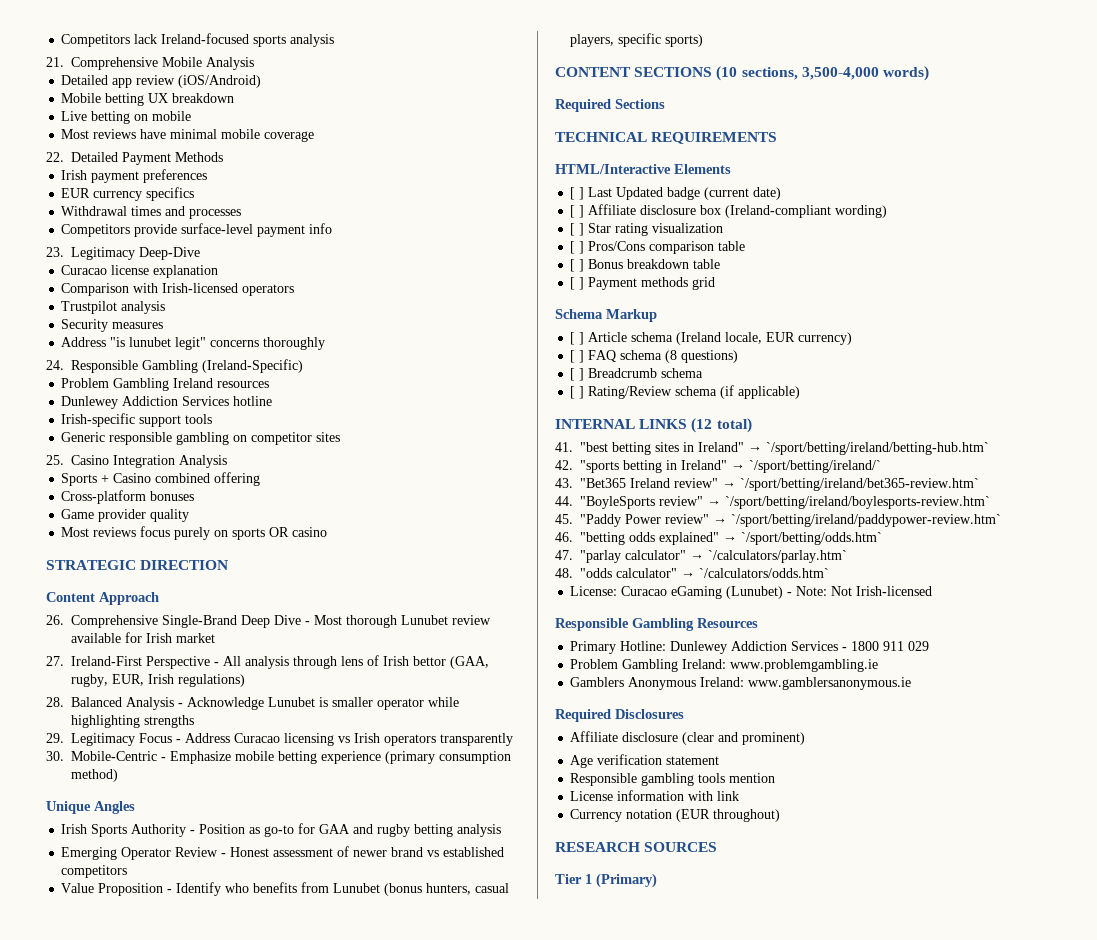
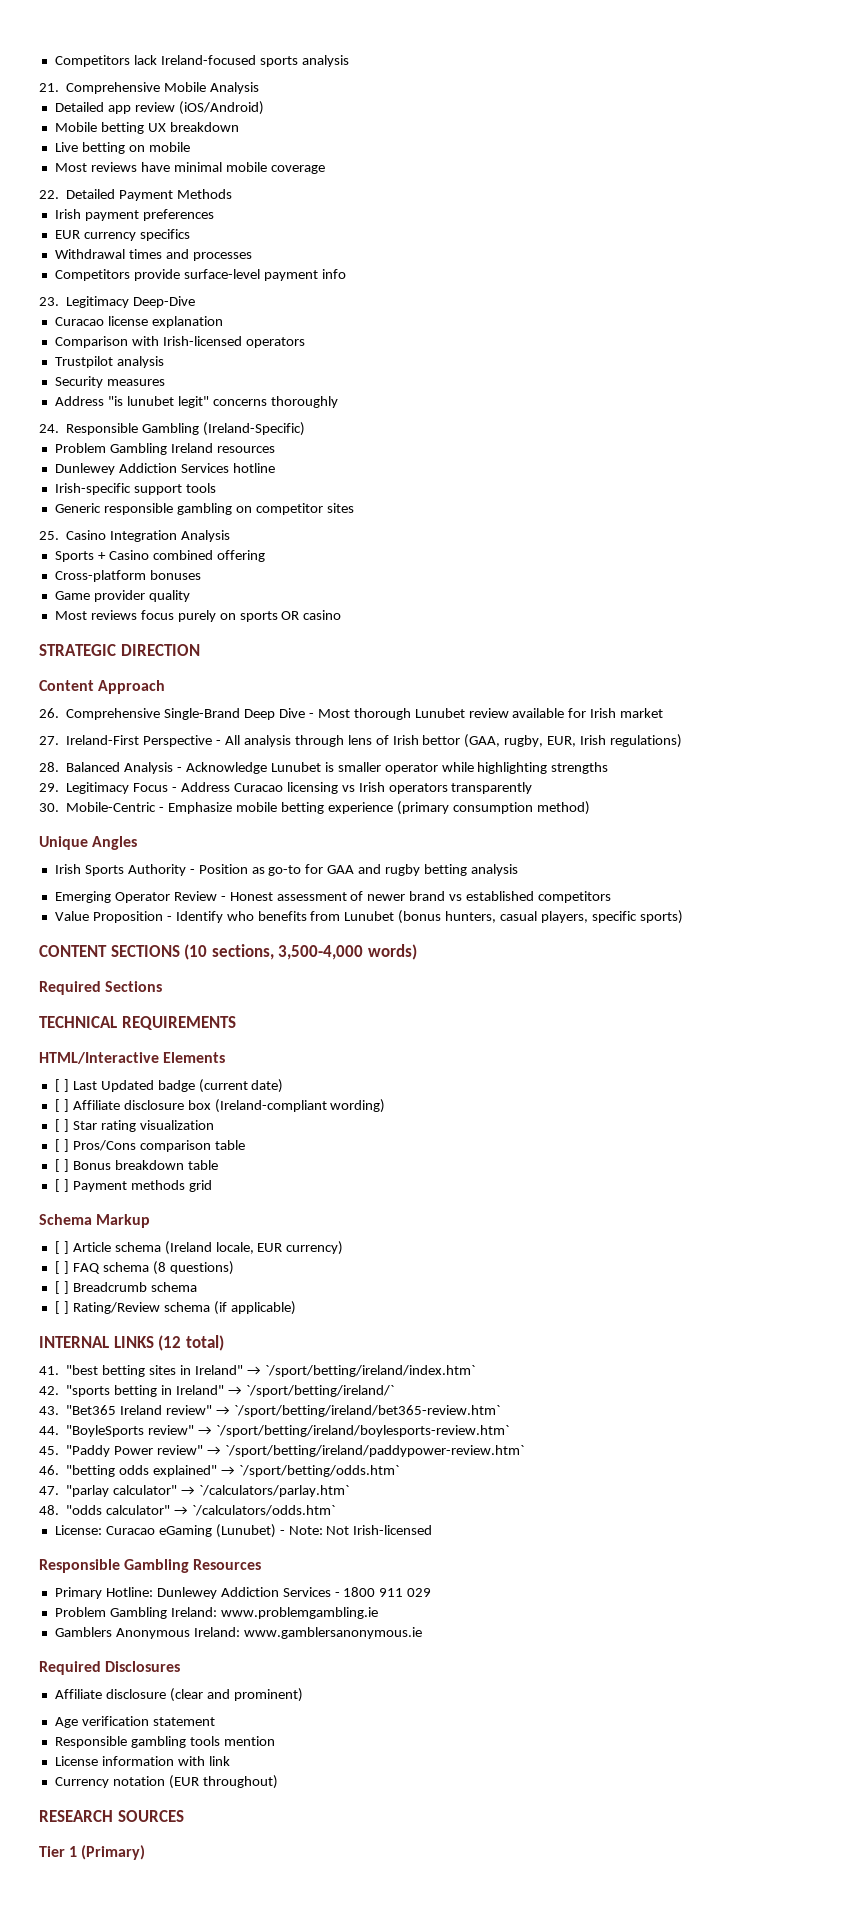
- 41. "best betting sites in Ireland" → `/sport/betting/ireland/betting-hub.htm`
+ 41. "best betting sites in Ireland" → `/sport/betting/ireland/index.htm`

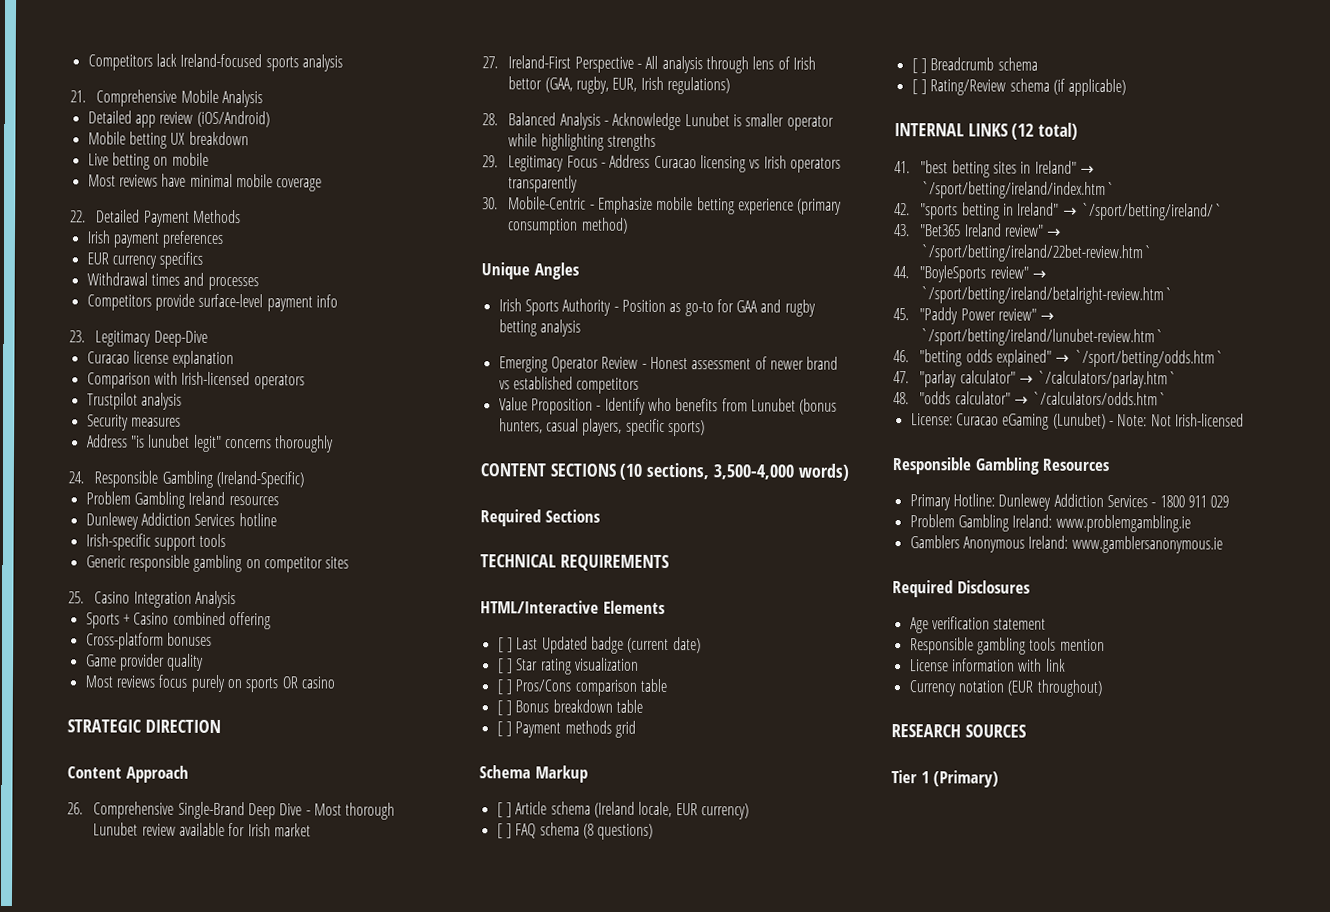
- [ ] Affiliate disclosure box (Ireland-compliant wording)
- 43. "Bet365 Ireland review" → `/sport/betting/ireland/bet365-review.htm`
+ 43. "Bet365 Ireland review" → `/sport/betting/ireland/22bet-review.htm`
- 44. "BoyleSports review" → `/sport/betting/ireland/boylesports-review.htm`
+ 44. "BoyleSports review" → `/sport/betting/ireland/betalright-review.htm`
- 45. "Paddy Power review" → `/sport/betting/ireland/paddypower-review.htm`
+ 45. "Paddy Power review" → `/sport/betting/ireland/lunubet-review.htm`
- Affiliate disclosure (clear and prominent)

